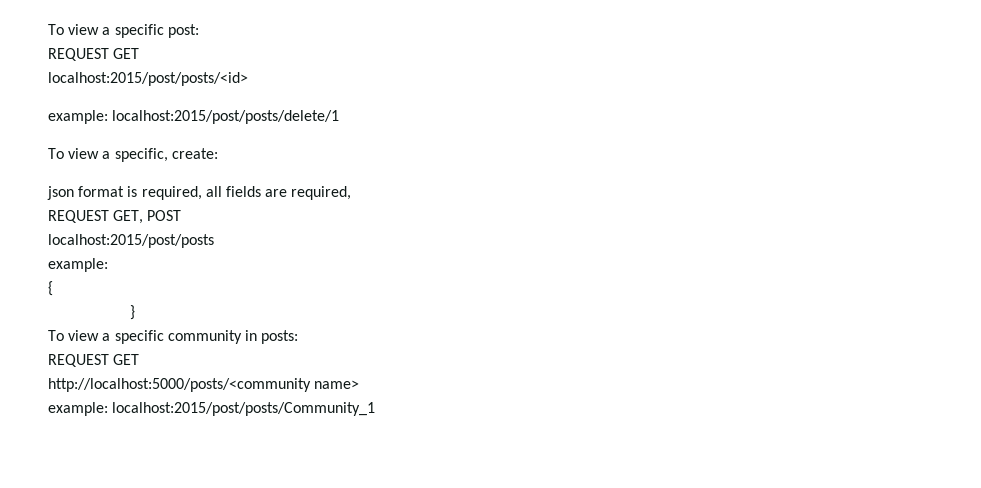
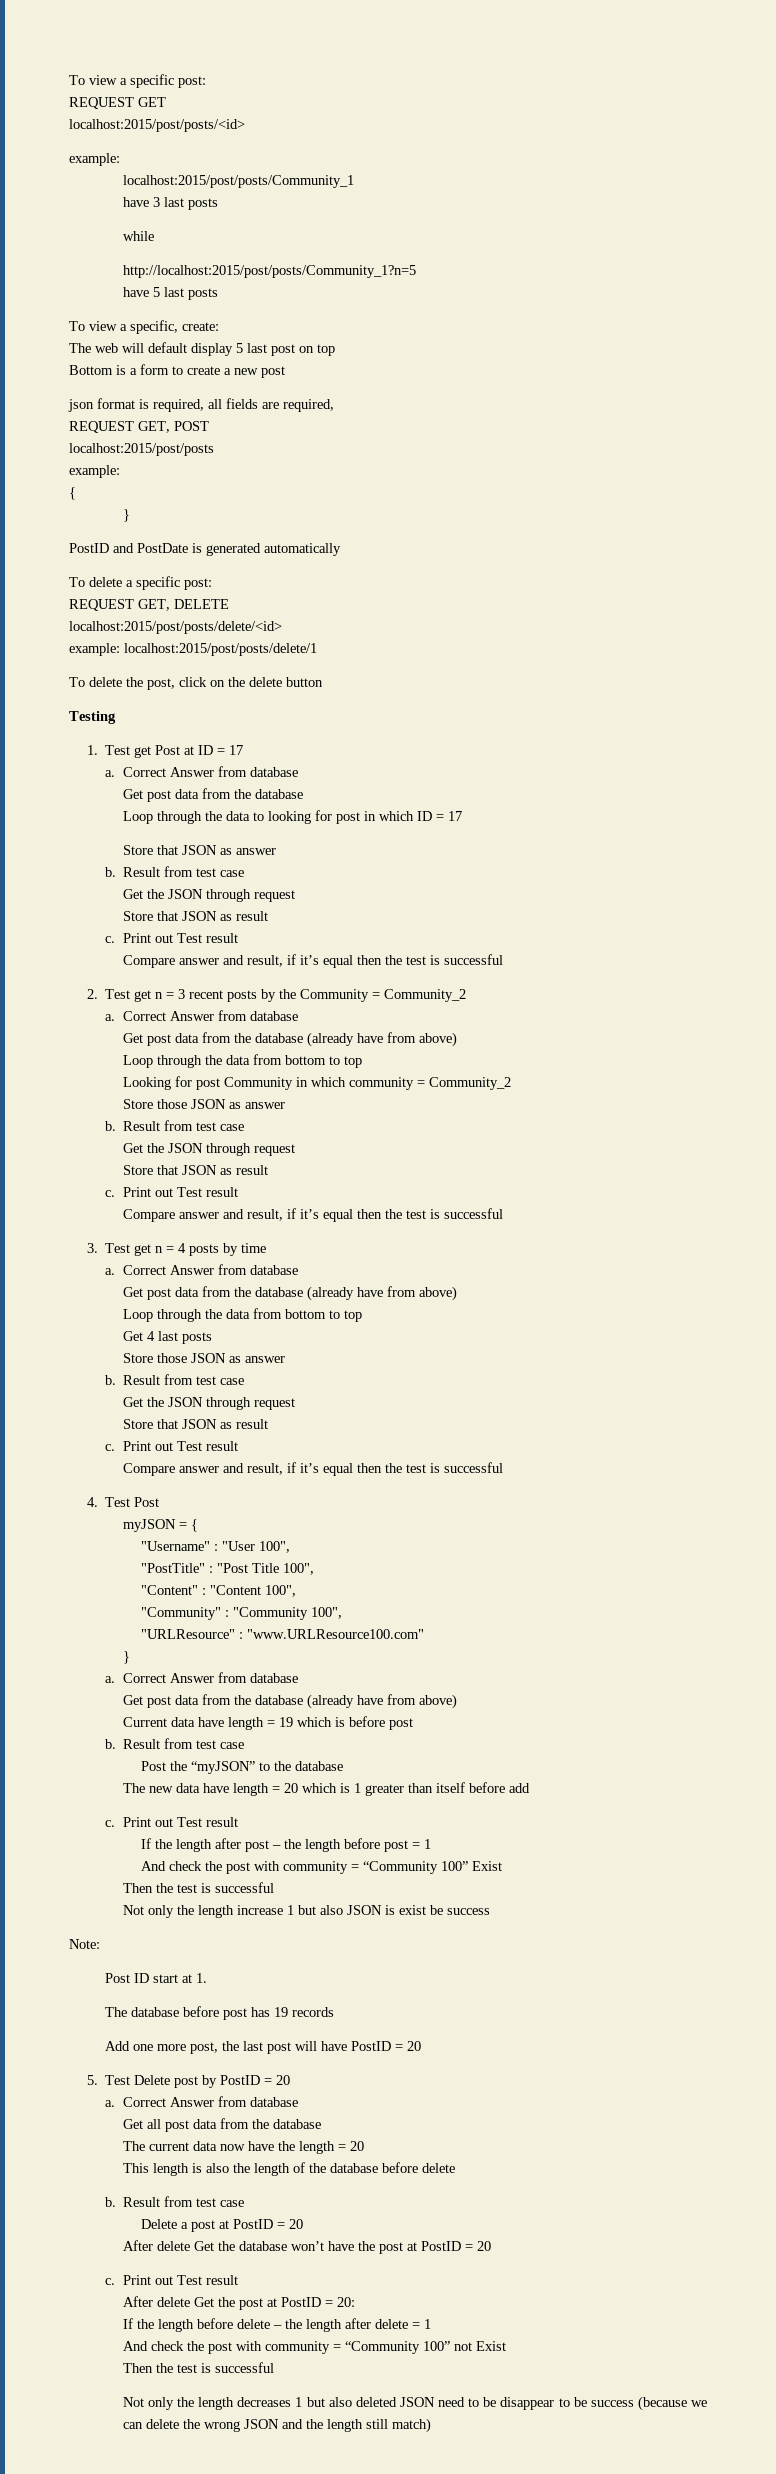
  localhost:2015/post/posts/<id>
- example: localhost:2015/post/posts/delete/1
+ example:
+ localhost:2015/post/posts/Community_1
+ have 3 last posts
+ while
+ http://localhost:2015/post/posts/Community_1?n=5
+ have 5 last posts
+ The web will default display 5 last post on top
+ Bottom is a form to create a new post
- To view a specific community in posts:
- REQUEST GET
- http://localhost:5000/posts/<community name>
- example: localhost:2015/post/posts/Community_1
+ PostID and PostDate is generated automatically
+ To delete a specific post:
+ REQUEST GET, DELETE
+ localhost:2015/post/posts/delete/<id>
+ example: localhost:2015/post/posts/delete/1
+ To delete the post, click on the delete button
+ Testing
+ 1. Test get Post at ID = 17
+ a. Correct Answer from database
+ Get post data from the database
+ Loop through the data to looking for post in which ID = 17
+ Store that JSON as answer
+ b. Result from test case
+ Get the JSON through request
+ Store that JSON as result
+ c. Print out Test result
+ Compare answer and result, if it’s equal then the test is successful
+ 2. Test get n = 3 recent posts by the Community = Community_2
+ a. Correct Answer from database
+ Get post data from the database (already have from above)
+ Loop through the data from bottom to top
+ Looking for post Community in which community = Community_2
+ Store those JSON as answer
+ b. Result from test case
+ Get the JSON through request
+ Store that JSON as result
+ c. Print out Test result
+ Compare answer and result, if it’s equal then the test is successful
+ 3. Test get n = 4 posts by time
+ a. Correct Answer from database
+ Get post data from the database (already have from above)
+ Loop through the data from bottom to top
+ Get 4 last posts
+ Store those JSON as answer
+ b. Result from test case
+ Get the JSON through request
+ Store that JSON as result
+ c. Print out Test result
+ Compare answer and result, if it’s equal then the test is successful
+ 4. Test Post
+ myJSON = {
+ "Username" : "User 100",
+ "PostTitle" : "Post Title 100",
+ "Content" : "Content 100",
+ "Community" : "Community 100",
+ "URLResource" : "www.URLResource100.com"
+ }
+ a. Correct Answer from database
+ Get post data from the database (already have from above)
+ Current data have length = 19 which is before post
+ b. Result from test case
+ Post the “myJSON” to the database
+ The new data have length = 20 which is 1 greater than itself before add
+ c. Print out Test result
+ If the length after post – the length before post = 1
+ And check the post with community = “Community 100” Exist
+ Then the test is successful
+ Not only the length increase 1 but also JSON is exist be success
+ Note:
+ Post ID start at 1.
+ The database before post has 19 records
+ Add one more post, the last post will have PostID = 20
+ 5. Test Delete post by PostID = 20
+ a. Correct Answer from database
+ Get all post data from the database
+ The current data now have the length = 20
+ This length is also the length of the database before delete
+ b. Result from test case
+ Delete a post at PostID = 20
+ After delete Get the database won’t have the post at PostID = 20
+ c. Print out Test result
+ After delete Get the post at PostID = 20:
+ If the length before delete – the length after delete = 1
+ And check the post with community = “Community 100” not Exist
+ Then the test is successful
+ Not only the length decreases 1 but also deleted JSON need to be disappear to be success (because we can delete the wrong JSON and the length still match)

